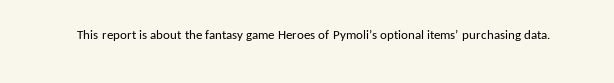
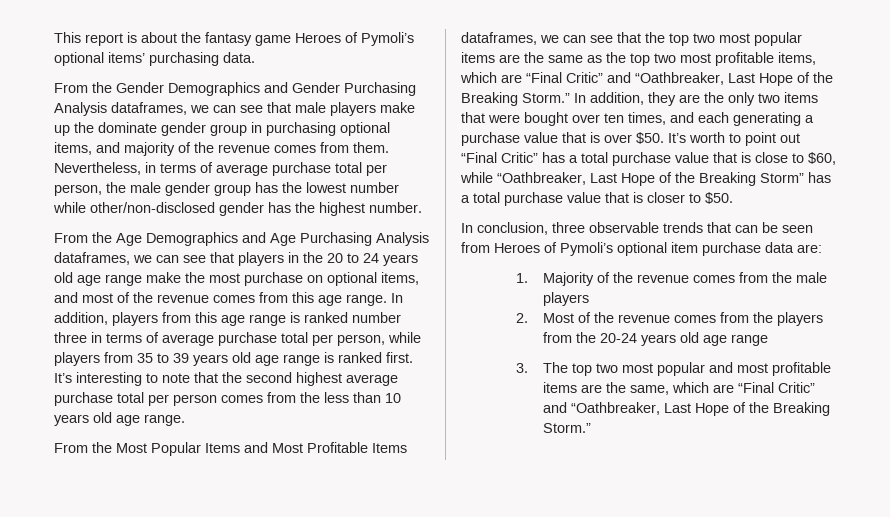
+ From the Gender Demographics and Gender Purchasing Analysis dataframes, we can see that male players make up the dominate gender group in purchasing optional items, and majority of the revenue comes from them. Nevertheless, in terms of average purchase total per person, the male gender group has the lowest number while other/non-disclosed gender has the highest number.
+ From the Age Demographics and Age Purchasing Analysis dataframes, we can see that players in the 20 to 24 years old age range make the most purchase on optional items, and most of the revenue comes from this age range. In addition, players from this age range is ranked number three in terms of average purchase total per person, while players from 35 to 39 years old age range is ranked first. It’s interesting to note that the second highest average purchase total per person comes from the less than 10 years old age range.
+ From the Most Popular Items and Most Profitable Items dataframes, we can see that the top two most popular items are the same as the top two most profitable items, which are “Final Critic” and “Oathbreaker, Last Hope of the Breaking Storm.” In addition, they are the only two items that were bought over ten times, and each generating a purchase value that is over $50. It’s worth to point out “Final Critic” has a total purchase value that is close to $60, while “Oathbreaker, Last Hope of the Breaking Storm” has a total purchase value that is closer to $50.
+ In conclusion, three observable trends that can be seen from Heroes of Pymoli’s optional item purchase data are:
+ 1. Majority of the revenue comes from the male players
+ 2. Most of the revenue comes from the players from the 20-24 years old age range
+ 3. The top two most popular and most profitable items are the same, which are “Final Critic” and “Oathbreaker, Last Hope of the Breaking Storm.”

